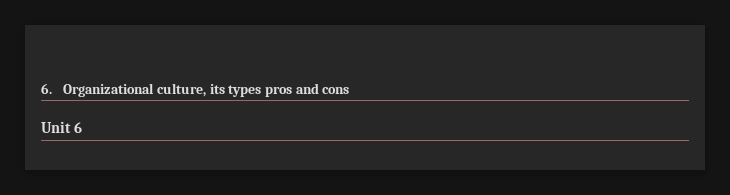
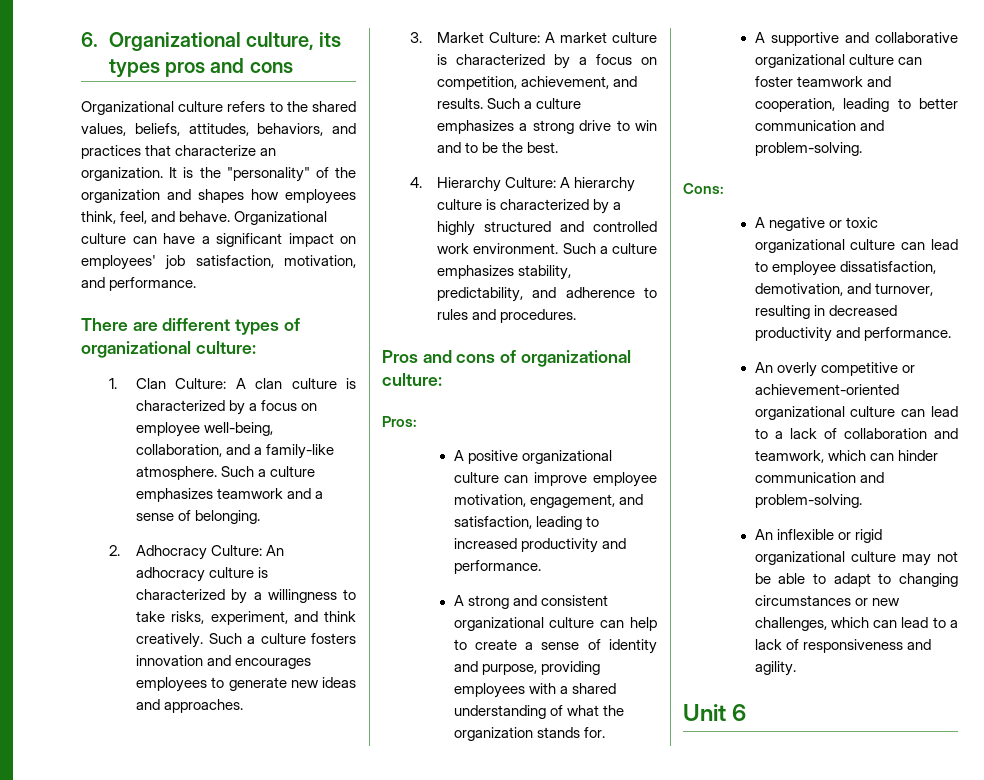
+ Organizational culture refers to the shared values, beliefs, attitudes, behaviors, and practices that characterize an organization. It is the "personality" of the organization and shapes how employees think, feel, and behave. Organizational culture can have a significant impact on employees' job satisfaction, motivation, and performance.
+ There are different types of organizational culture:
+ 1. Clan Culture: A clan culture is characterized by a focus on employee well-being, collaboration, and a family-like atmosphere. Such a culture emphasizes teamwork and a sense of belonging.
+ 2. Adhocracy Culture: An adhocracy culture is characterized by a willingness to take risks, experiment, and think creatively. Such a culture fosters innovation and encourages employees to generate new ideas and approaches.
+ 3. Market Culture: A market culture is characterized by a focus on competition, achievement, and results. Such a culture emphasizes a strong drive to win and to be the best.
+ 4. Hierarchy Culture: A hierarchy culture is characterized by a highly structured and controlled work environment. Such a culture emphasizes stability, predictability, and adherence to rules and procedures.
+ Pros and cons of organizational culture:
+ Pros:
+ A positive organizational culture can improve employee motivation, engagement, and satisfaction, leading to increased productivity and performance.
+ A strong and consistent organizational culture can help to create a sense of identity and purpose, providing employees with a shared understanding of what the organization stands for.
+ A supportive and collaborative organizational culture can foster teamwork and cooperation, leading to better communication and problem-solving.
+ Cons:
+ A negative or toxic organizational culture can lead to employee dissatisfaction, demotivation, and turnover, resulting in decreased productivity and performance.
+ An overly competitive or achievement-oriented organizational culture can lead to a lack of collaboration and teamwork, which can hinder communication and problem-solving.
+ An inflexible or rigid organizational culture may not be able to adapt to changing circumstances or new challenges, which can lead to a lack of responsiveness and agility.

